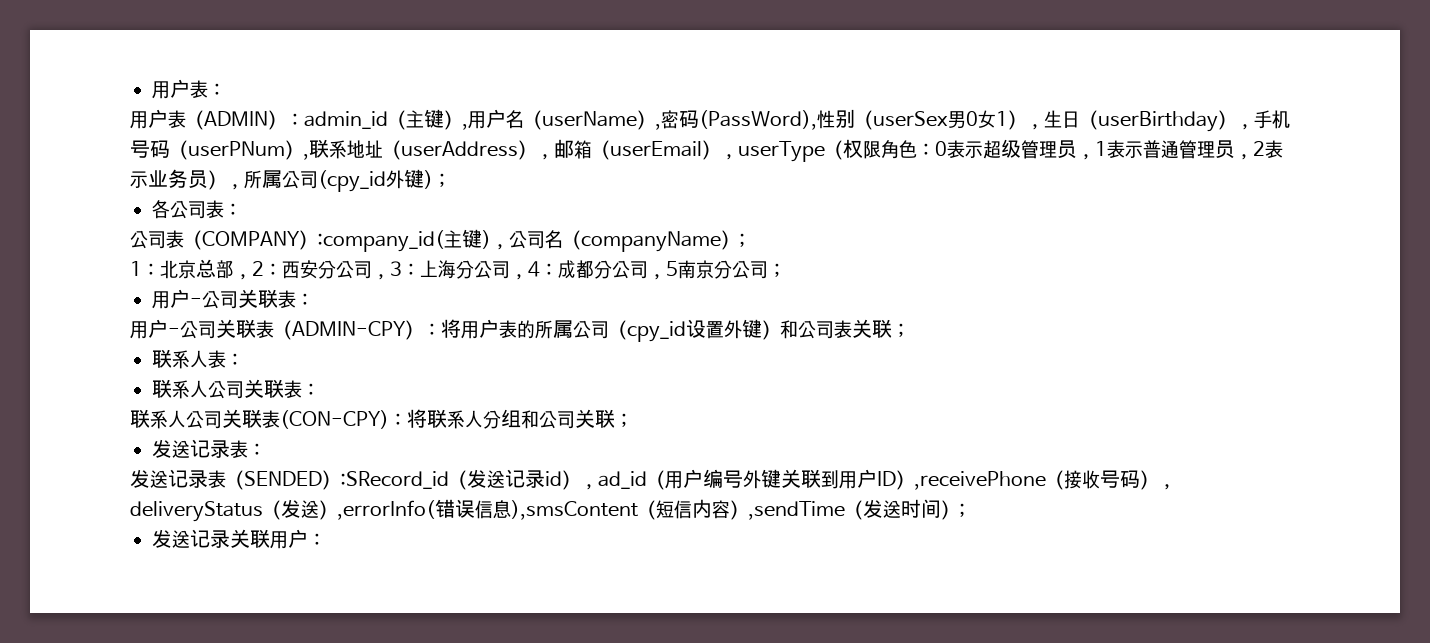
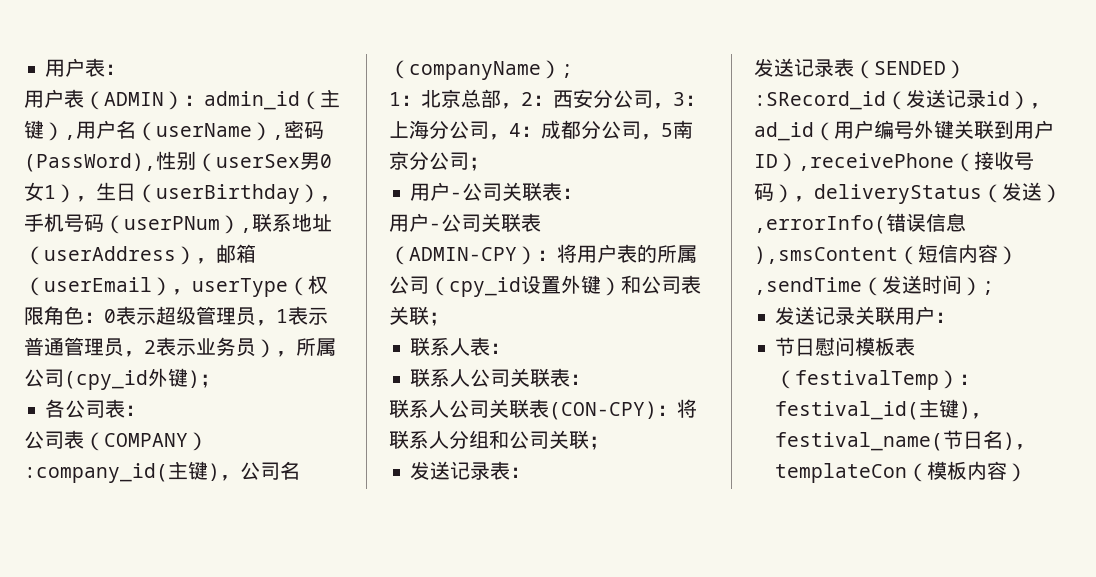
+ 节日慰问模板表（festivalTemp）：festival_id(主键)，festival_name(节日名)，templateCon（模板内容）

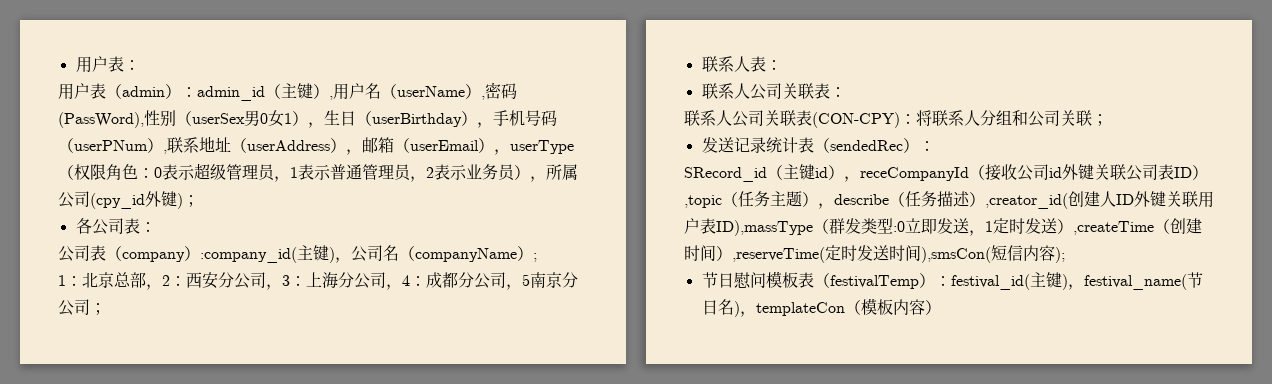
- 用户表（ADMIN）：
+ 用户表（admin）：
- 公司表（COMPANY）:company_id(主键)，公司名（companyName）;
+ 公司表（company）:company_id(主键)，公司名（companyName）;
- 用户-公司关联表：
- 用户-公司关联表（ADMIN-CPY）：将用户表的所属公司（cpy_id设置外键）和公司表关联；
- 发送记录表：
- 发送记录表（SENDED）:SRecord_id（发送记录id），ad_id（用户编号外键关联到用户ID）,receivePhone（接收号码），deliveryStatus（发送）,errorInfo(错误信息),smsContent（短信内容）,sendTime（发送时间）;
- 发送记录关联用户：
+ 发送记录统计表（sendedRec）：
+ SRecord_id（主键id），receCompanyId（接收公司id外键关联公司表ID）,topic（任务主题），describe（任务描述）,creator_id(创建人ID外键关联用户表ID),massType（群发类型:0立即发送，1定时发送）,createTime（创建时间）,reserveTime(定时发送时间),smsCon(短信内容);

